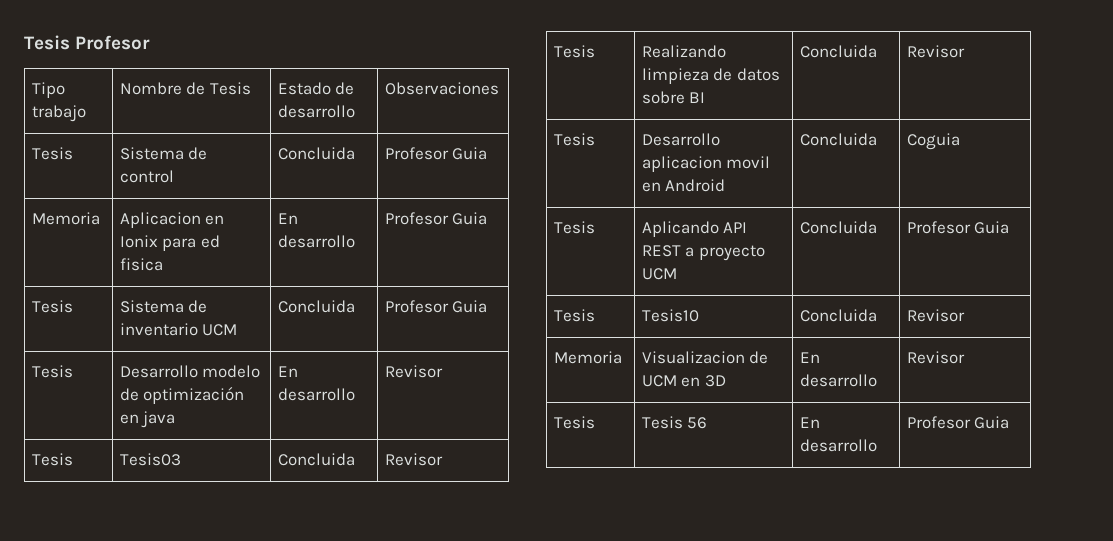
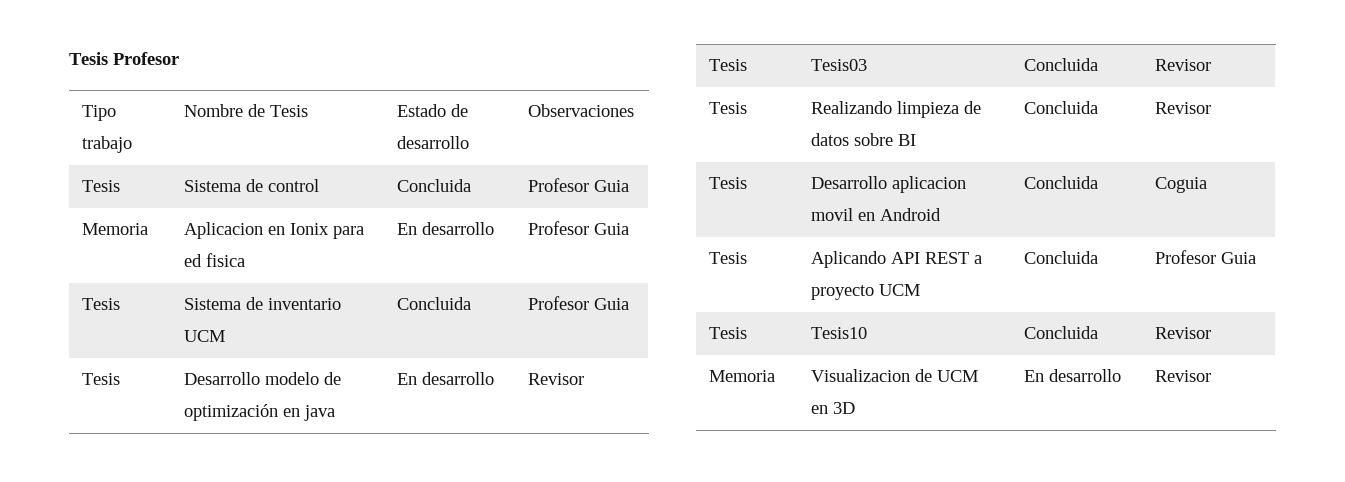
- Tesis | Tesis 56 | En desarrollo | Profesor Guia

